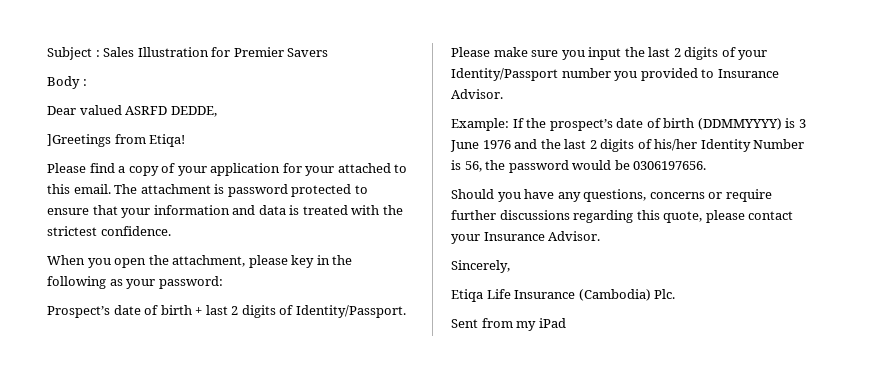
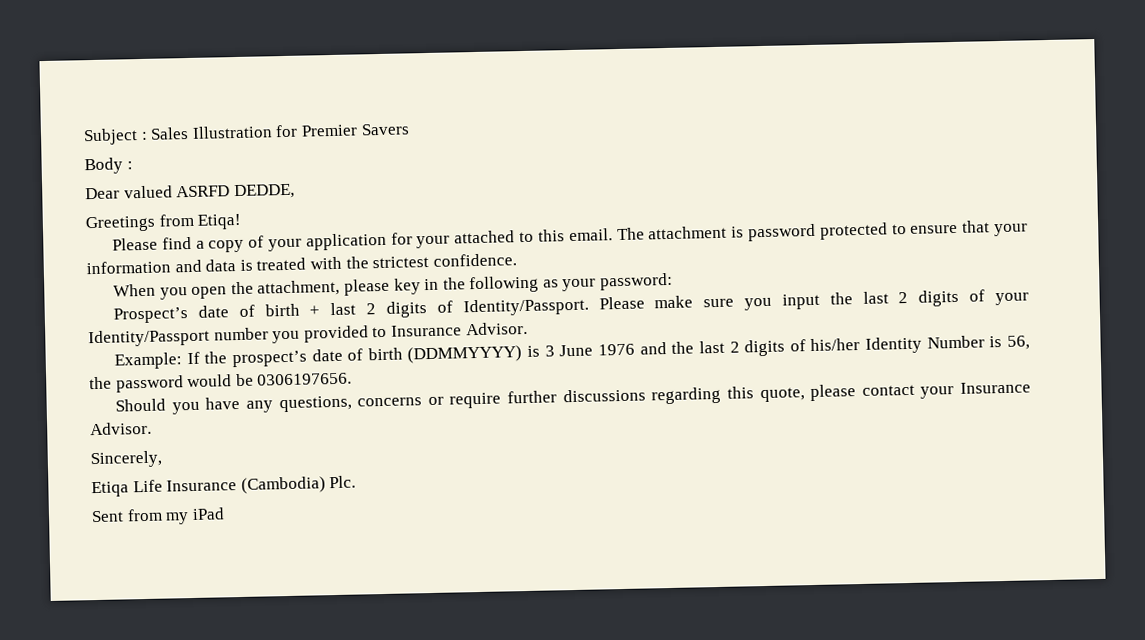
- ]Greetings from Etiqa!
+ Greetings from Etiqa!

